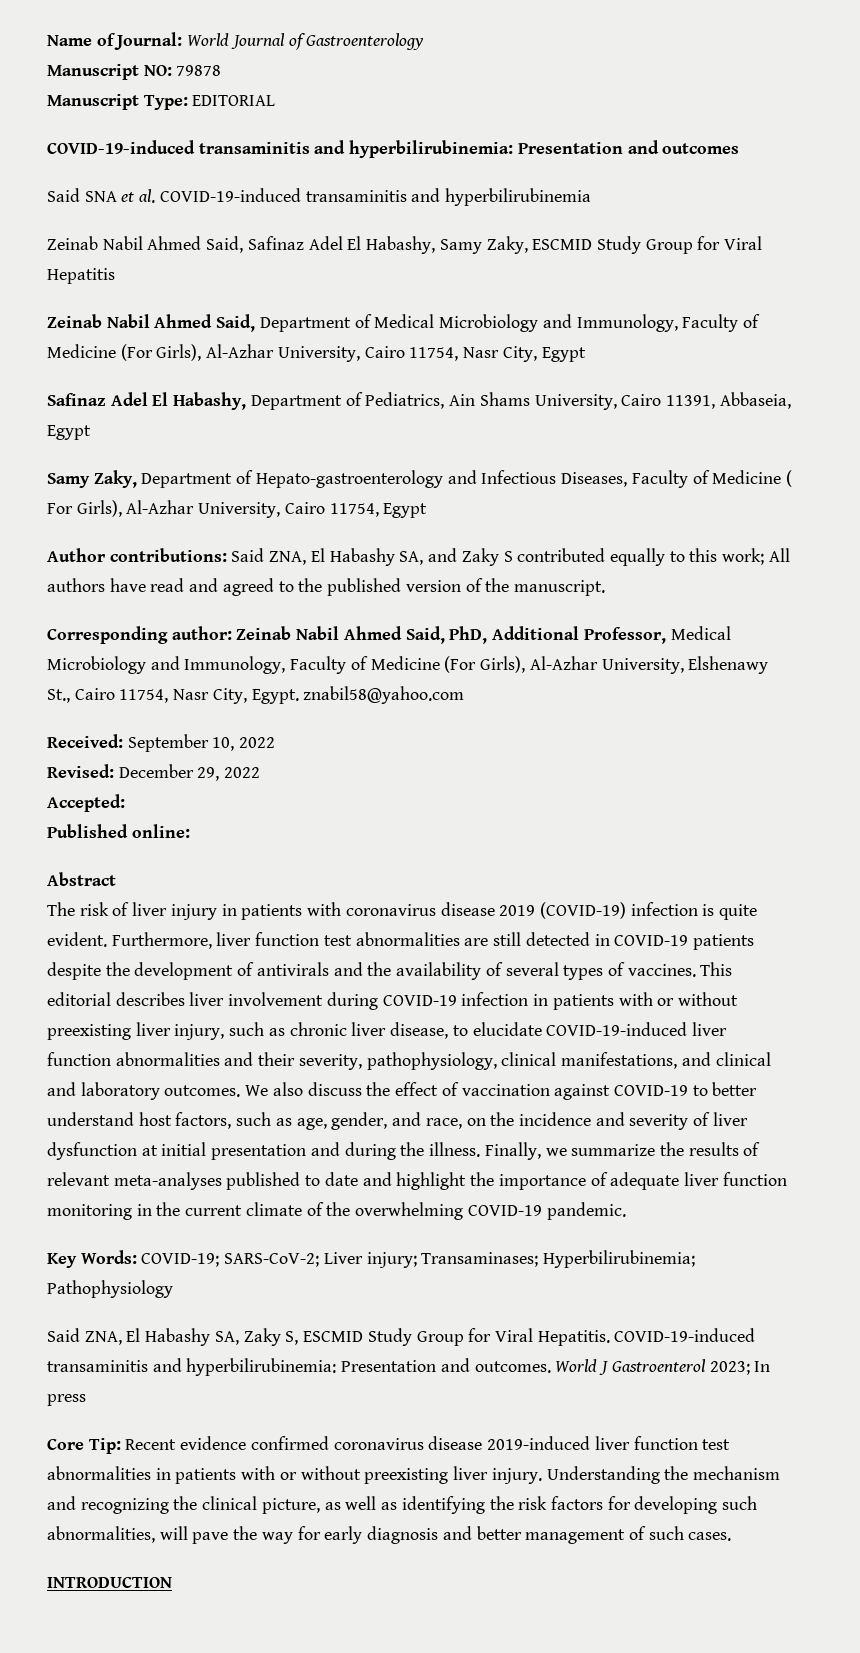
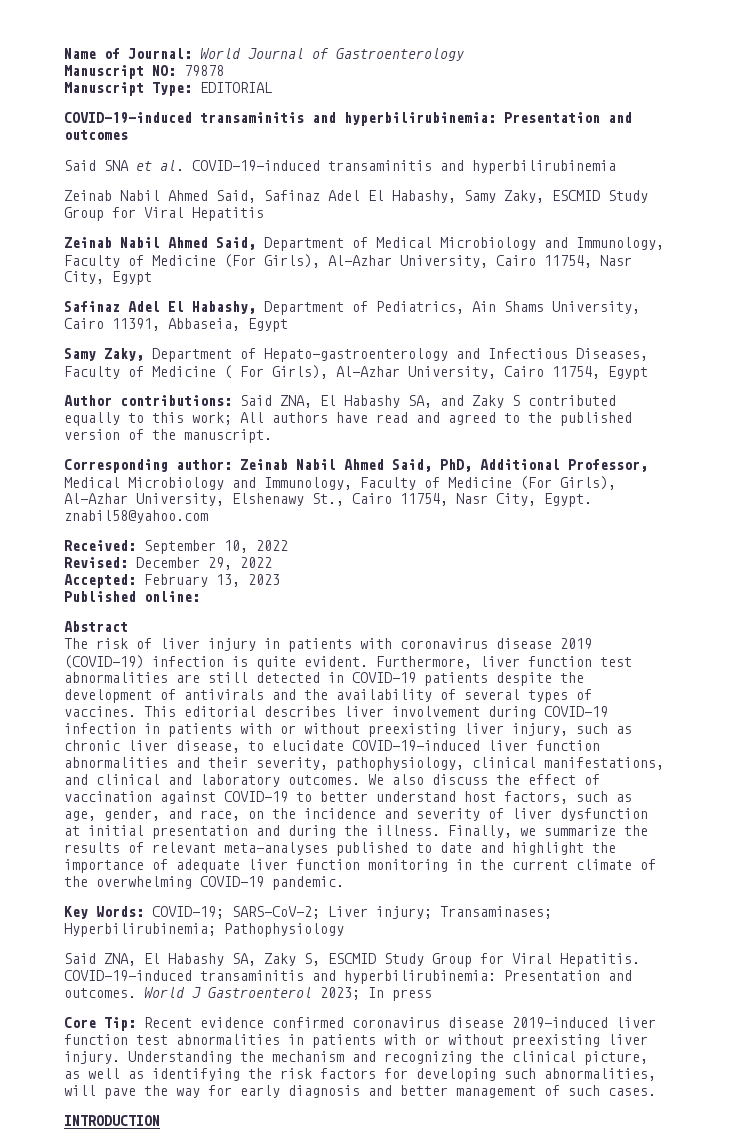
- Accepted:
+ Accepted: February 13, 2023

